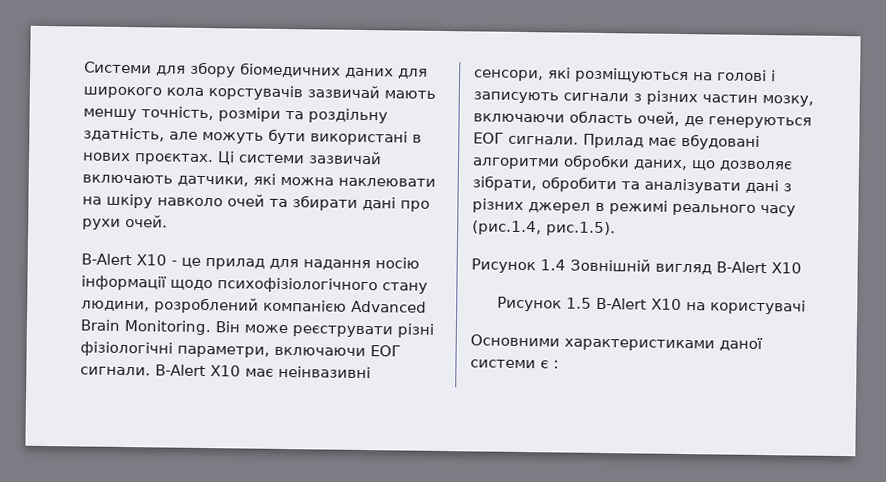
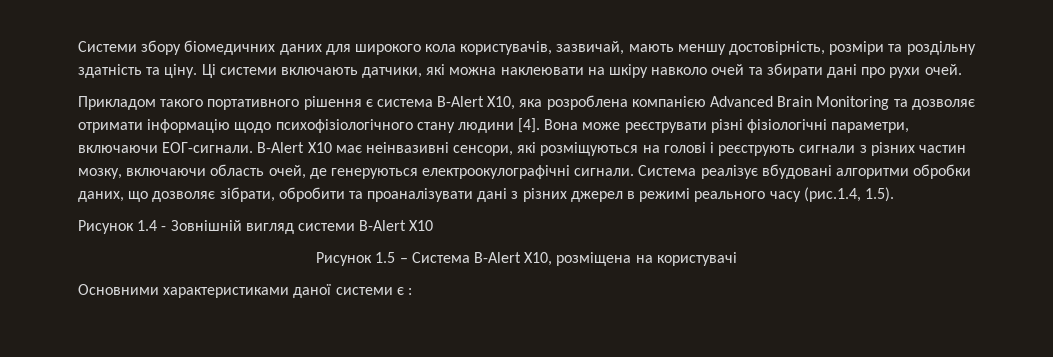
- Системи для збору біомедичних даних для широкого кола корстувачів зазвичай мають меншу точність, розміри та роздільну здатність, але можуть бути використані в нових проєктах.
+ Системи збору біомедичних даних для широкого кола користувачів, зазвичай, мають меншу достовірність, розміри та роздільну здатність та ціну.
- Ці системи зазвичай включають датчики, які можна наклеювати на шкіру навколо очей та збирати дані про рухи очей.
+ Ці системи включають датчики, які можна наклеювати на шкіру навколо очей та збирати дані про рухи очей.
- B-Alert X10 - це прилад для надання носію інформації щодо психофізіологічного стану людини, розроблений компанією Advanced Brain Monitoring. Він може реєструвати різні фізіологічні параметри, включаючи ЕОГ сигнали.
+ Прикладом такого портативного рішення є система B-Alert X10, яка розроблена компанією Advanced Brain Monitoring та дозволяє отримати інформацію щодо психофізіологічного стану людини [4]. Вона може реєструвати різні фізіологічні параметри, включаючи ЕОГ-сигнали.
- B-Alert X10 має неінвазивні сенсори, які розміщуються на голові і записують сигнали з різних частин мозку, включаючи область очей, де генеруються ЕОГ сигнали. Прилад має вбудовані алгоритми обробки даних, що дозволяє зібрати, обробити та аналізувати дані з різних джерел в режимі реального часу (рис.1.4, рис.1.5).
+ B-Alert X10 має неінвазивні сенсори, які розміщуються на голові і реєструють сигнали з різних частин мозку, включаючи область очей, де генеруються електроокулографічні сигнали. Система реалізує вбудовані алгоритми обробки даних, що дозволяє зібрати, обробити та проаналізувати дані з різних джерел в режимі реального часу (рис.1.4, 1.5).
- Рисунок 1.4 Зовнішній вигляд B-Alert X10
+ Рисунок 1.4 - Зовнішній вигляд системи B-Alert X10
- Рисунок 1.5 B-Alert X10 на користувачі
+ Рисунок 1.5 – Система B-Alert X10, розміщена на користувачі

